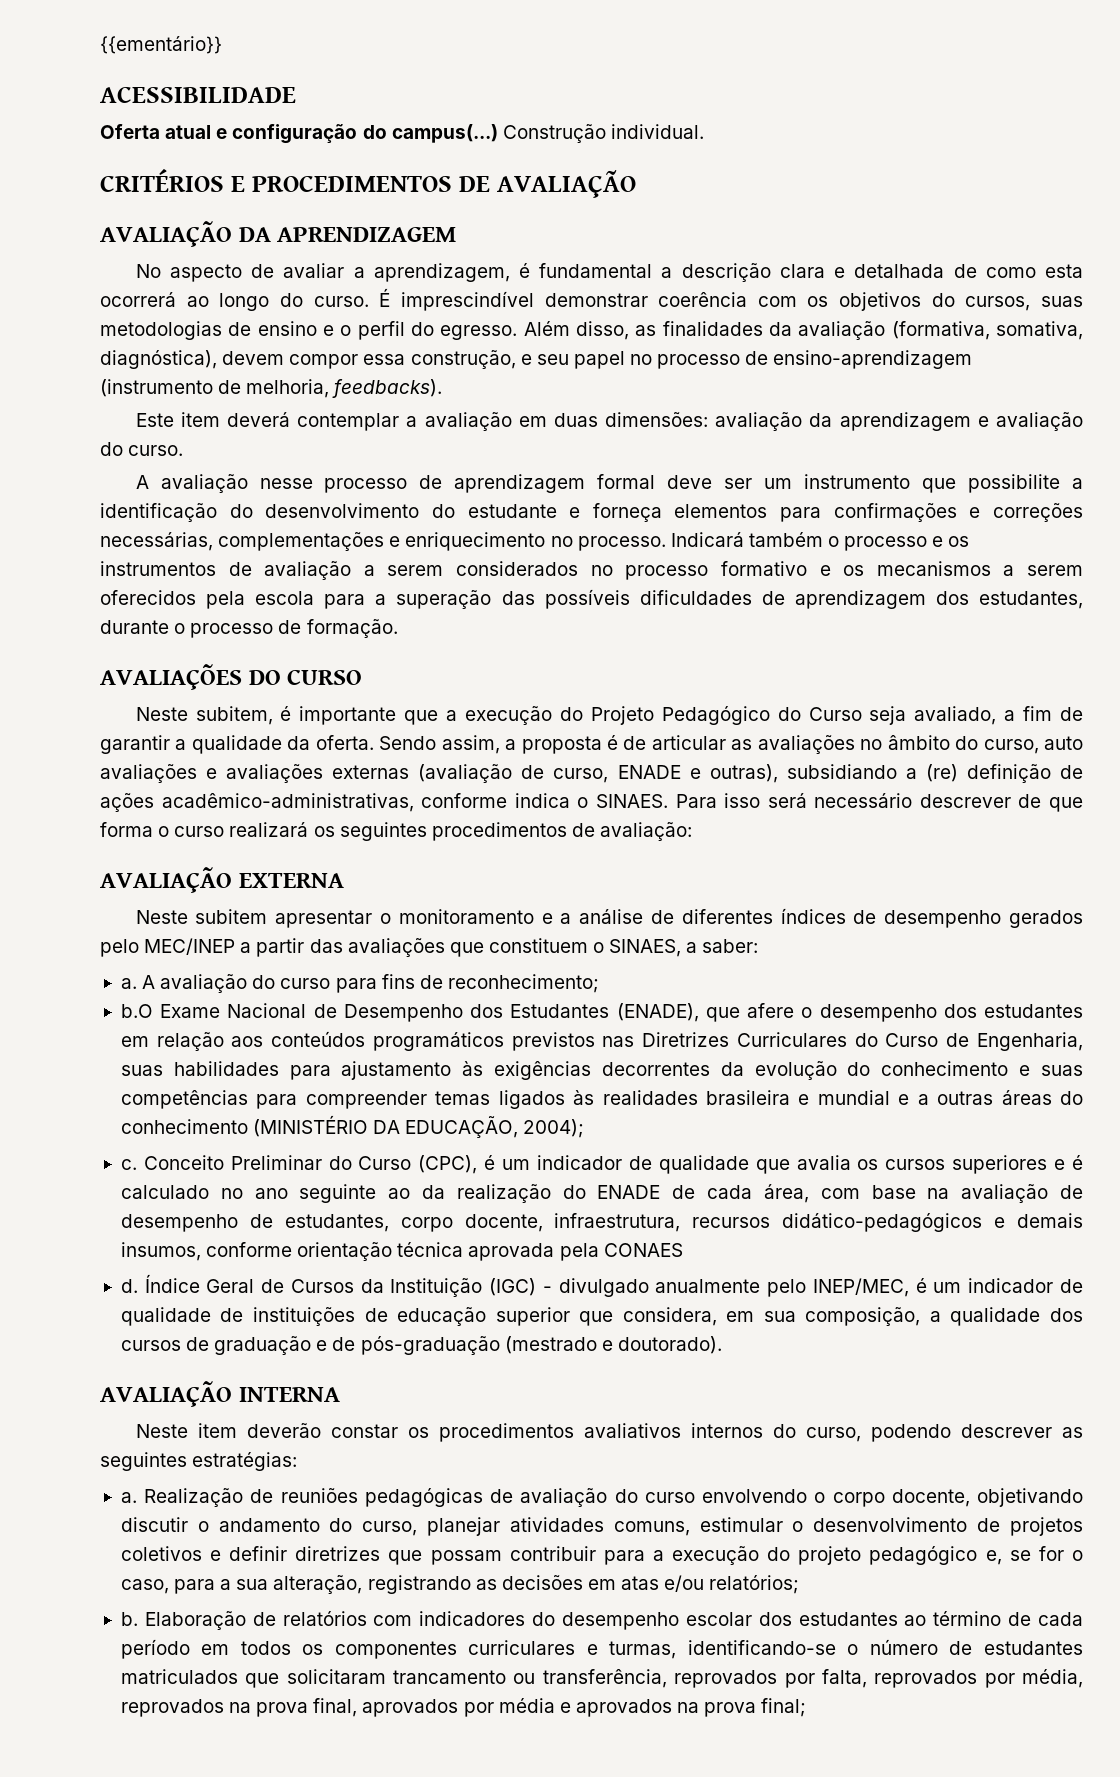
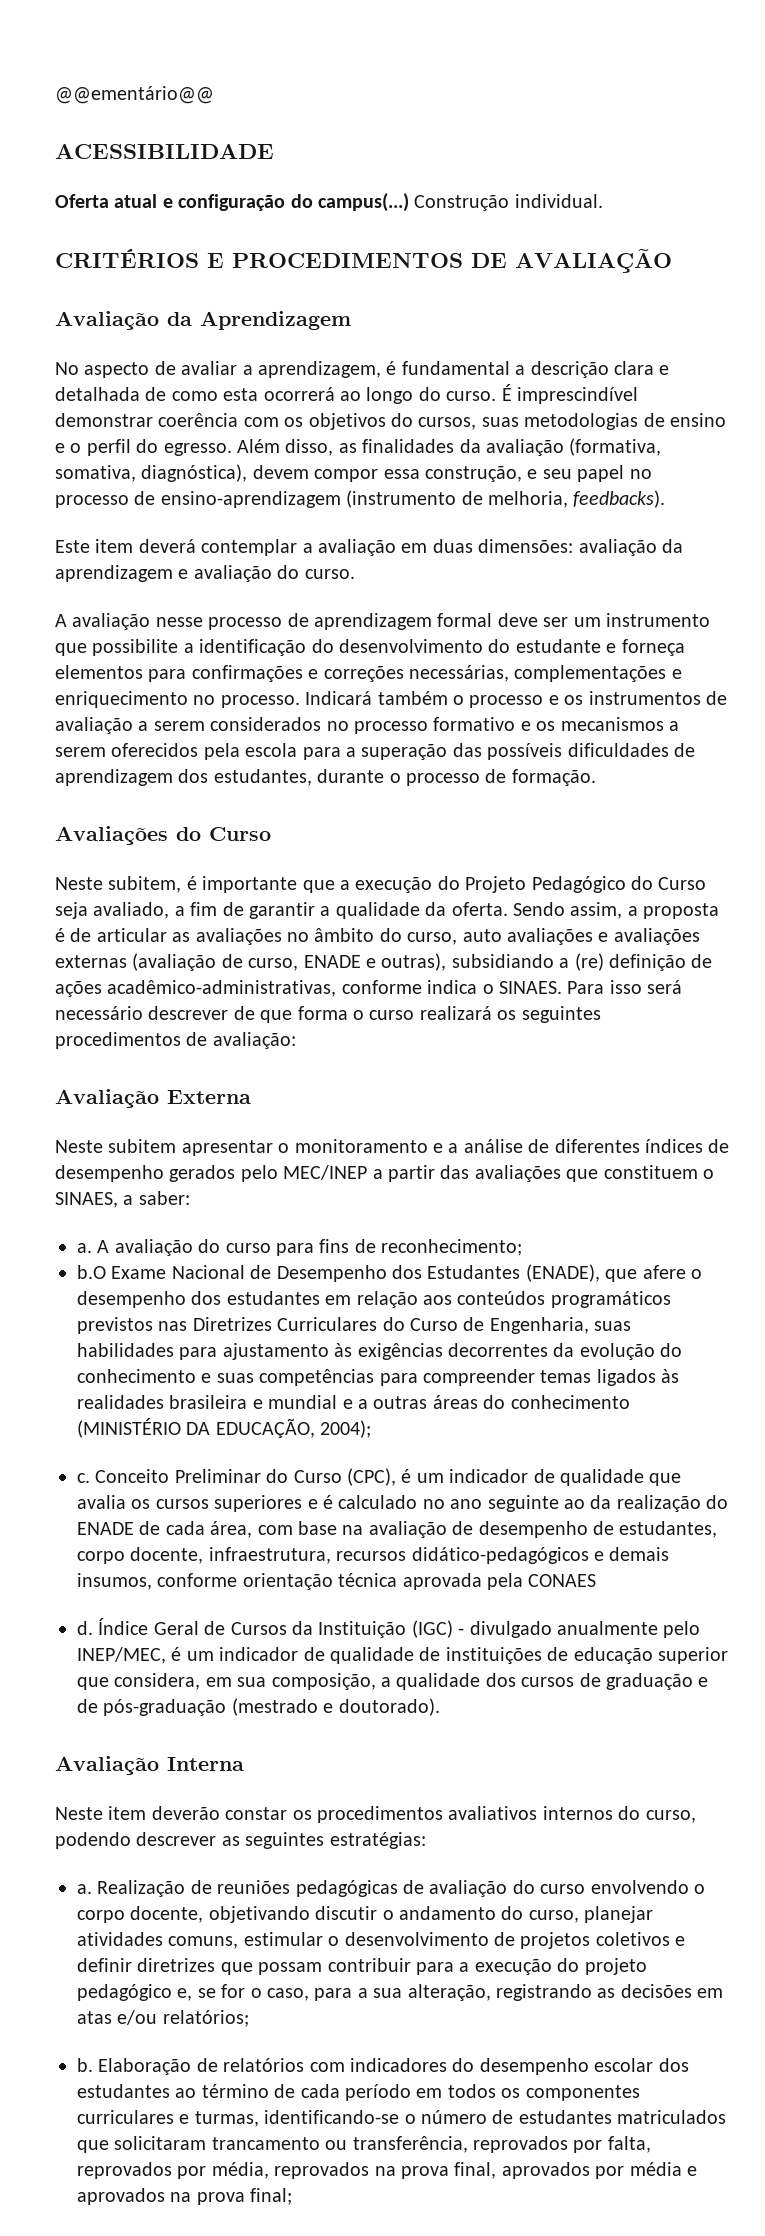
- {{ementário}}
+ @@ementário@@
- AVALIAÇÃO DA APRENDIZAGEM
+ Avaliação da Aprendizagem
- AVALIAÇÕES DO CURSO
+ Avaliações do Curso
- AVALIAÇÃO EXTERNA
+ Avaliação Externa
- AVALIAÇÃO INTERNA
+ Avaliação Interna

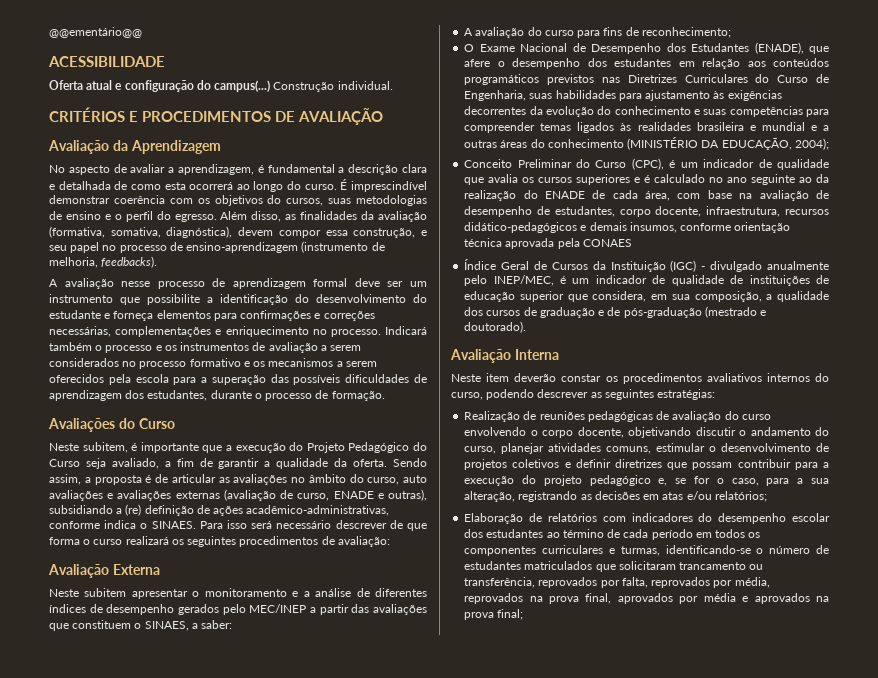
- Este item deverá contemplar a avaliação em duas dimensões: avaliação da aprendizagem e avaliação do curso.
  Neste subitem apresentar o monitoramento e a análise de diferentes índices de desempenho gerados pelo MEC/INEP a partir das avaliações que constituem o SINAES, a saber:
- a. A avaliação do curso para fins de reconhecimento;
+ A avaliação do curso para fins de reconhecimento;
- b.O Exame Nacional de Desempenho dos Estudantes (ENADE), que afere o desempenho dos estudantes em relação aos conteúdos programáticos previstos nas Diretrizes Curriculares do Curso de Engenharia, suas habilidades para ajustamento às exigências decorrentes da evolução do conhecimento e suas competências para compreender temas ligados às realidades brasileira e mundial e a outras áreas do conhecimento (MINISTÉRIO DA EDUCAÇÃO, 2004);
+ O Exame Nacional de Desempenho dos Estudantes (ENADE), que afere o desempenho dos estudantes em relação aos conteúdos programáticos previstos nas Diretrizes Curriculares do Curso de Engenharia, suas habilidades para ajustamento às exigências decorrentes da evolução do conhecimento e suas competências para compreender temas ligados às realidades brasileira e mundial e a outras áreas do conhecimento (MINISTÉRIO DA EDUCAÇÃO, 2004);
- c.
- d.
  Neste item deverão constar os procedimentos avaliativos internos do curso, podendo descrever as seguintes estratégias:
- a. Realização de reuniões pedagógicas de avaliação do curso envolvendo o corpo docente, objetivando discutir o andamento do curso, planejar atividades comuns, estimular o desenvolvimento de projetos coletivos e definir diretrizes que possam contribuir para a execução do projeto pedagógico e, se for o caso, para a sua alteração, registrando as decisões em atas e/ou relatórios;
+ Realização de reuniões pedagógicas de avaliação do curso envolvendo o corpo docente, objetivando discutir o andamento do curso, planejar atividades comuns, estimular o desenvolvimento de projetos coletivos e definir diretrizes que possam contribuir para a execução do projeto pedagógico e, se for o caso, para a sua alteração, registrando as decisões em atas e/ou relatórios;
- b.

